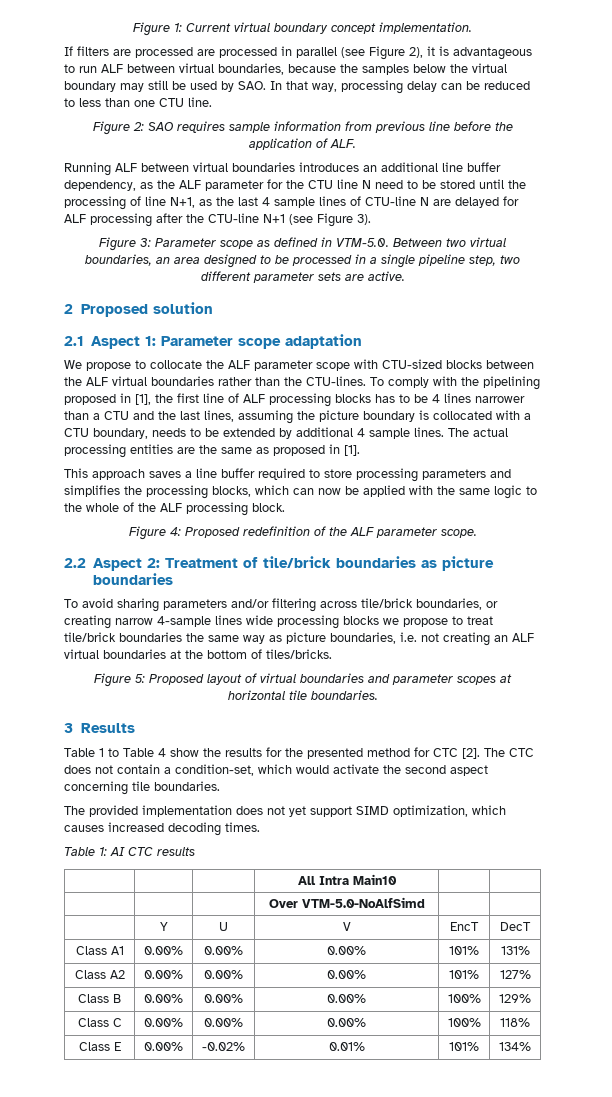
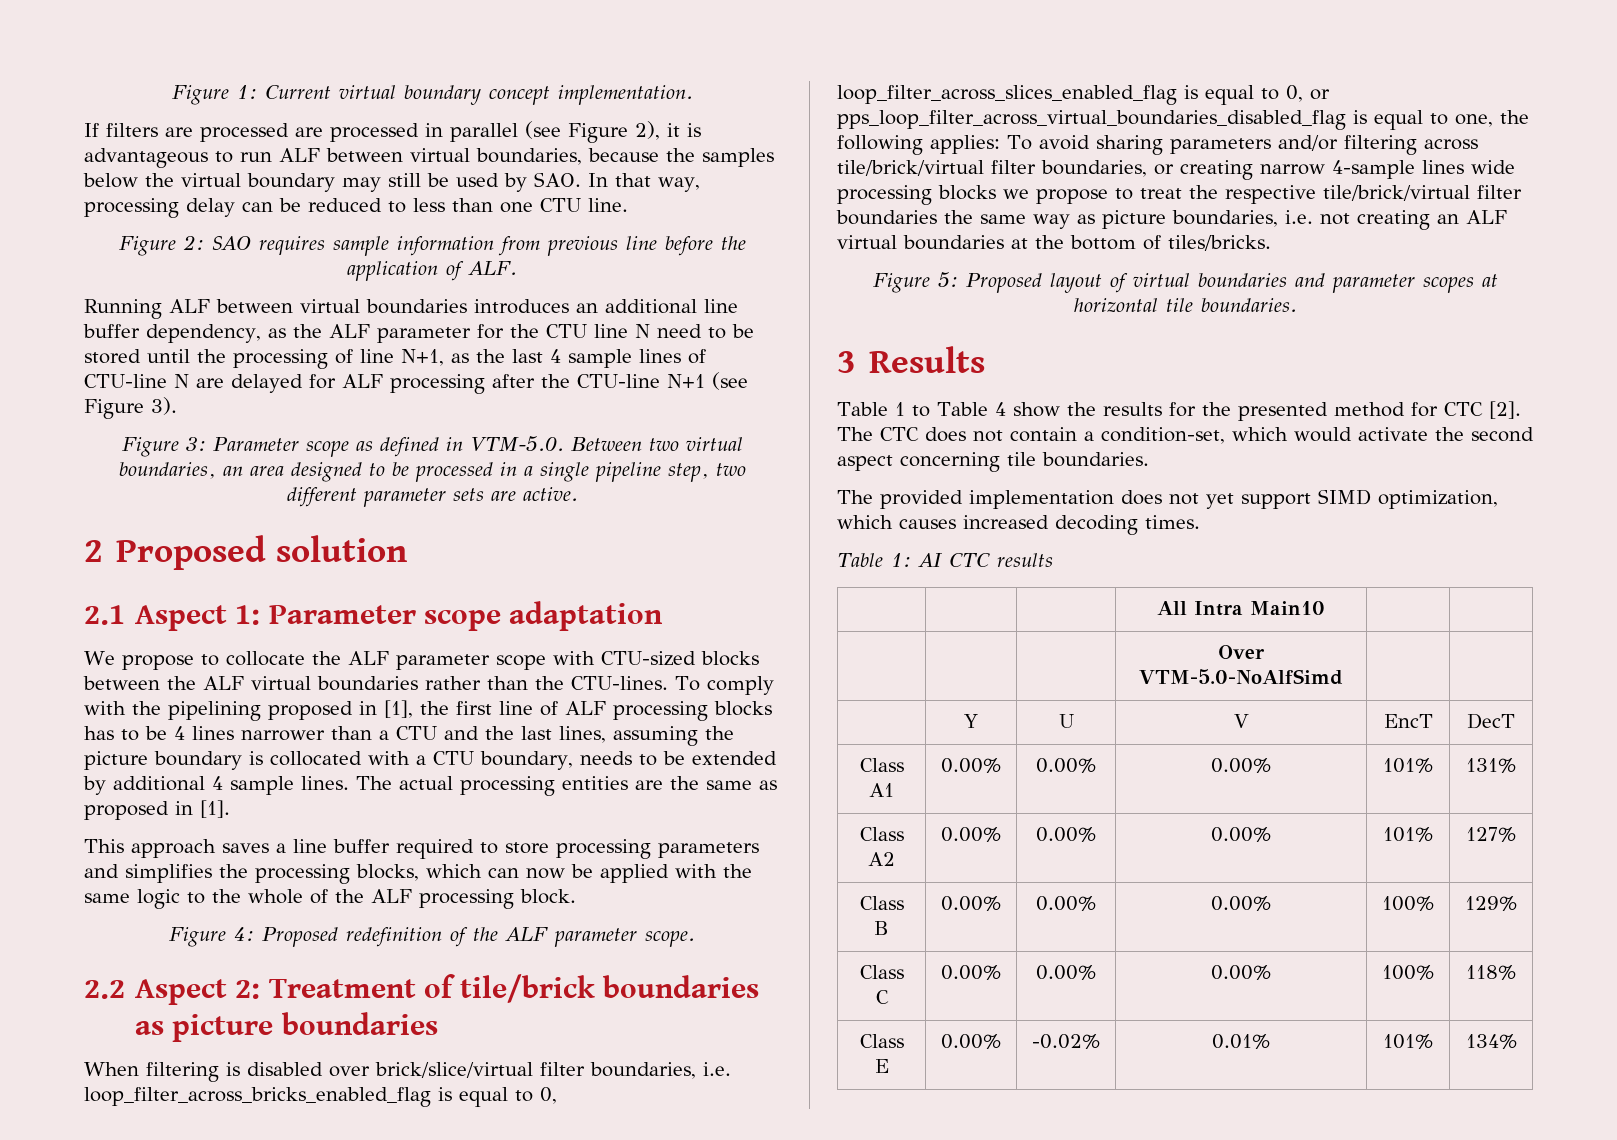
- To avoid sharing parameters and/or filtering across tile/brick boundaries, or creating narrow 4-sample lines wide processing blocks we propose to treat tile/brick boundaries the same way as picture boundaries, i.e. not creating an ALF virtual boundaries at the bottom of tiles/bricks.
+ When filtering is disabled over brick/slice/virtual filter boundaries, i.e. loop_filter_across_bricks_enabled_flag is equal to 0, loop_filter_across_slices_enabled_flag is equal to 0, or pps_loop_filter_across_virtual_boundaries_disabled_flag is equal to one, the following applies: To avoid sharing parameters and/or filtering across tile/brick/virtual filter boundaries, or creating narrow 4-sample lines wide processing blocks we propose to treat the respective tile/brick/virtual filter boundaries the same way as picture boundaries, i.e. not creating an ALF virtual boundaries at the bottom of tiles/bricks.

